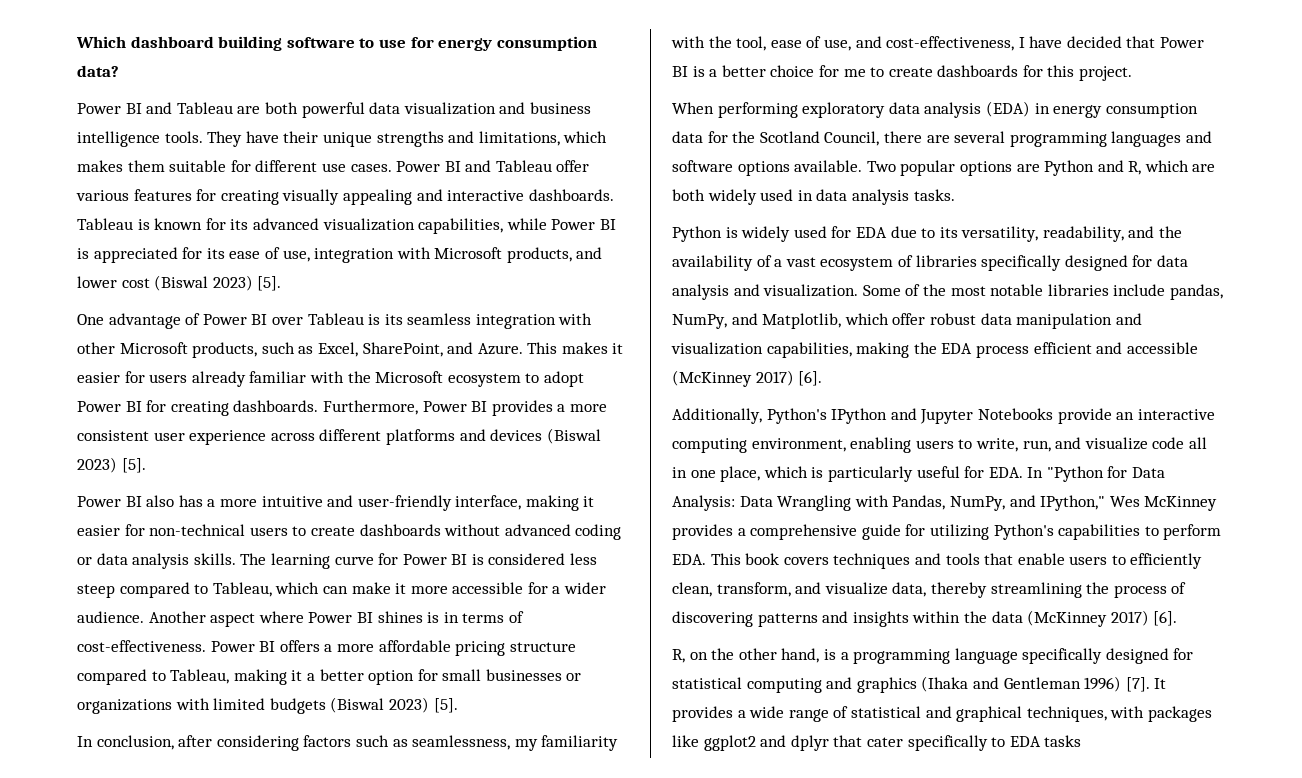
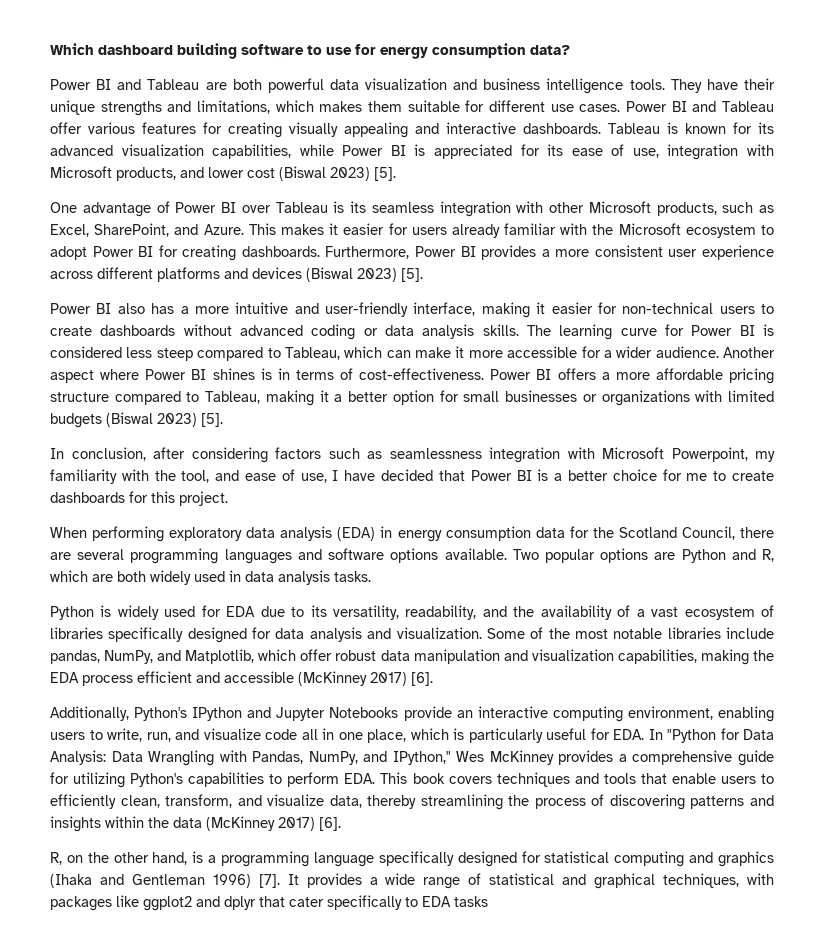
- In conclusion, after considering factors such as seamlessness, my familiarity with the tool, ease of use, and cost-effectiveness, I have decided that Power BI is a better choice for me to create dashboards for this project.
+ In conclusion, after considering factors such as seamlessness integration with Microsoft Powerpoint, my familiarity with the tool, and ease of use, I have decided that Power BI is a better choice for me to create dashboards for this project.

